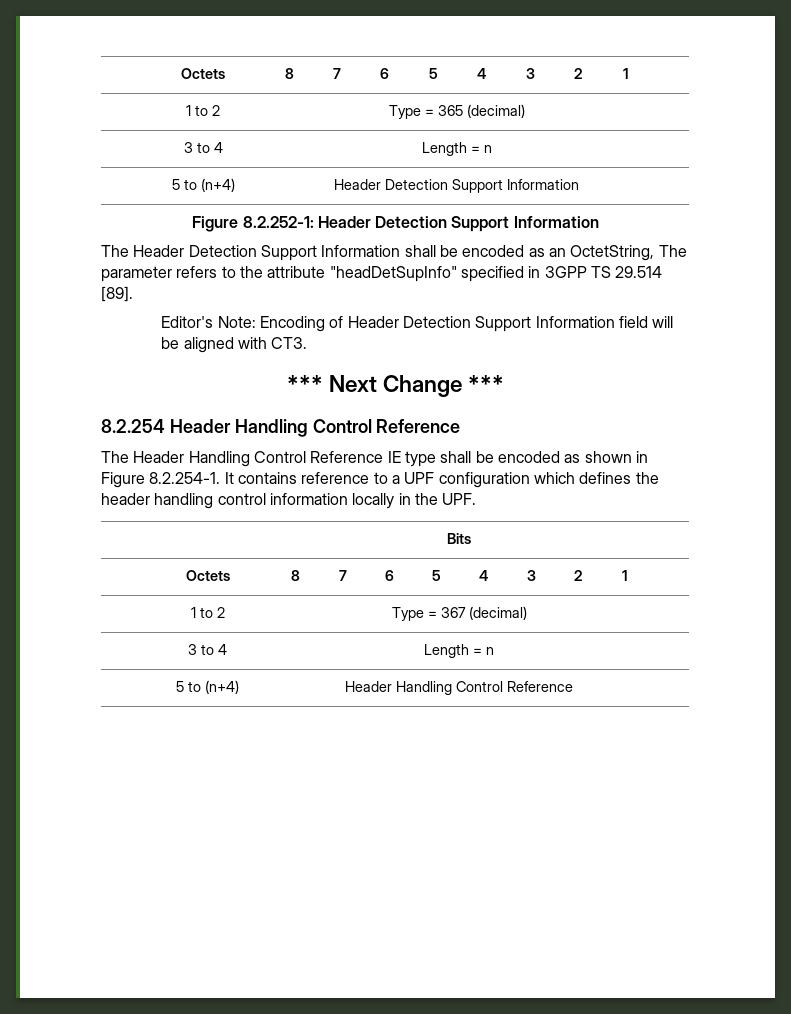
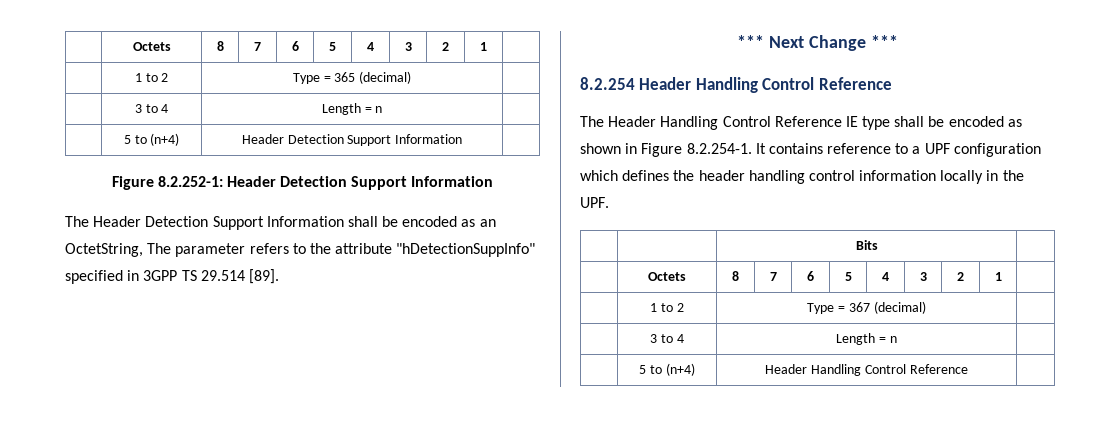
- The Header Detection Support Information shall be encoded as an OctetString, The parameter refers to the attribute "headDetSupInfo" specified in 3GPP TS 29.514 [89].
+ The Header Detection Support Information shall be encoded as an OctetString, The parameter refers to the attribute "hDetectionSuppInfo" specified in 3GPP TS 29.514 [89].
- Editor's Note: Encoding of Header Detection Support Information field will be aligned with CT3.

